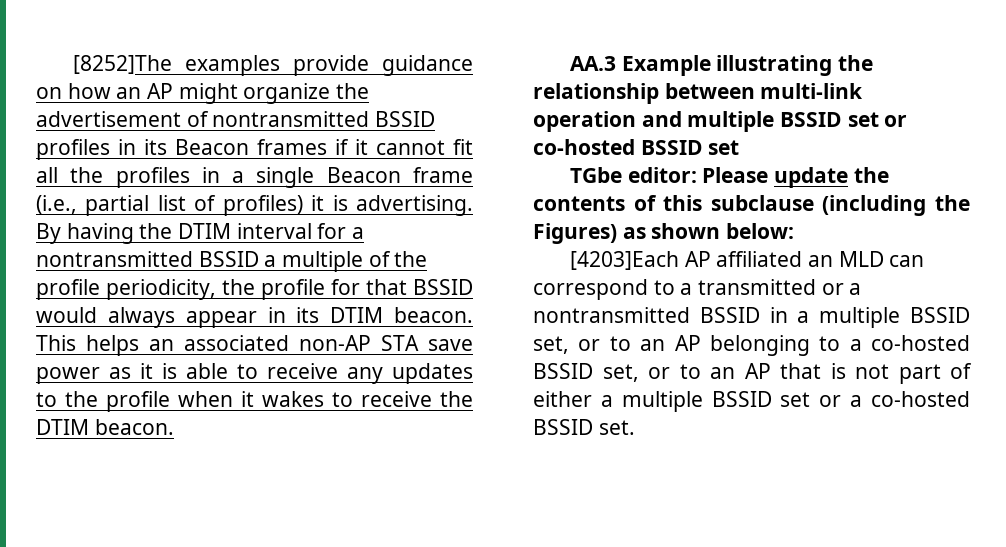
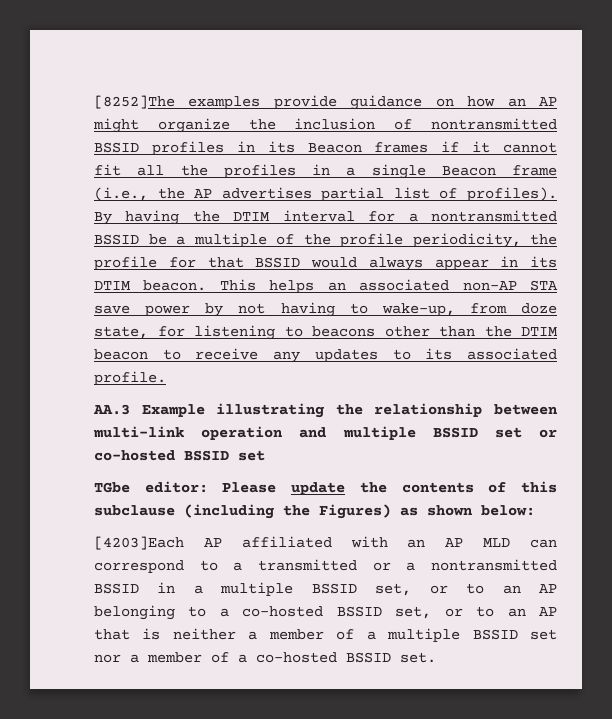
- [8252]The examples provide guidance on how an AP might organize the advertisement of nontransmitted BSSID profiles in its Beacon frames if it cannot fit all the profiles in a single Beacon frame (i.e., partial list of profiles) it is advertising.
+ [8252]The examples provide guidance on how an AP might organize the inclusion of nontransmitted BSSID profiles in its Beacon frames if it cannot fit all the profiles in a single Beacon frame (i.e., the AP advertises partial list of profiles).
- By having the DTIM interval for a nontransmitted BSSID a multiple of the profile periodicity, the profile for that BSSID would always appear in its DTIM beacon.
+ By having the DTIM interval for a nontransmitted BSSID be a multiple of the profile periodicity, the profile for that BSSID would always appear in its DTIM beacon.
- This helps an associated non-AP STA save power as it is able to receive any updates to the profile when it wakes to receive the DTIM beacon.
+ This helps an associated non-AP STA save power by not having to wake-up, from doze state, for listening to beacons other than the DTIM beacon to receive any updates to its associated profile.
- [4203]Each AP affiliated an MLD can correspond to a transmitted or a nontransmitted BSSID in a multiple BSSID set, or to an AP belonging to a co-hosted BSSID set, or to an AP that is not part of either a multiple BSSID set or a co-hosted BSSID set.
+ [4203]Each AP affiliated with an AP MLD can correspond to a transmitted or a nontransmitted BSSID in a multiple BSSID set, or to an AP belonging to a co-hosted BSSID set, or to an AP that is neither a member of a multiple BSSID set nor a member of a co-hosted BSSID set.

